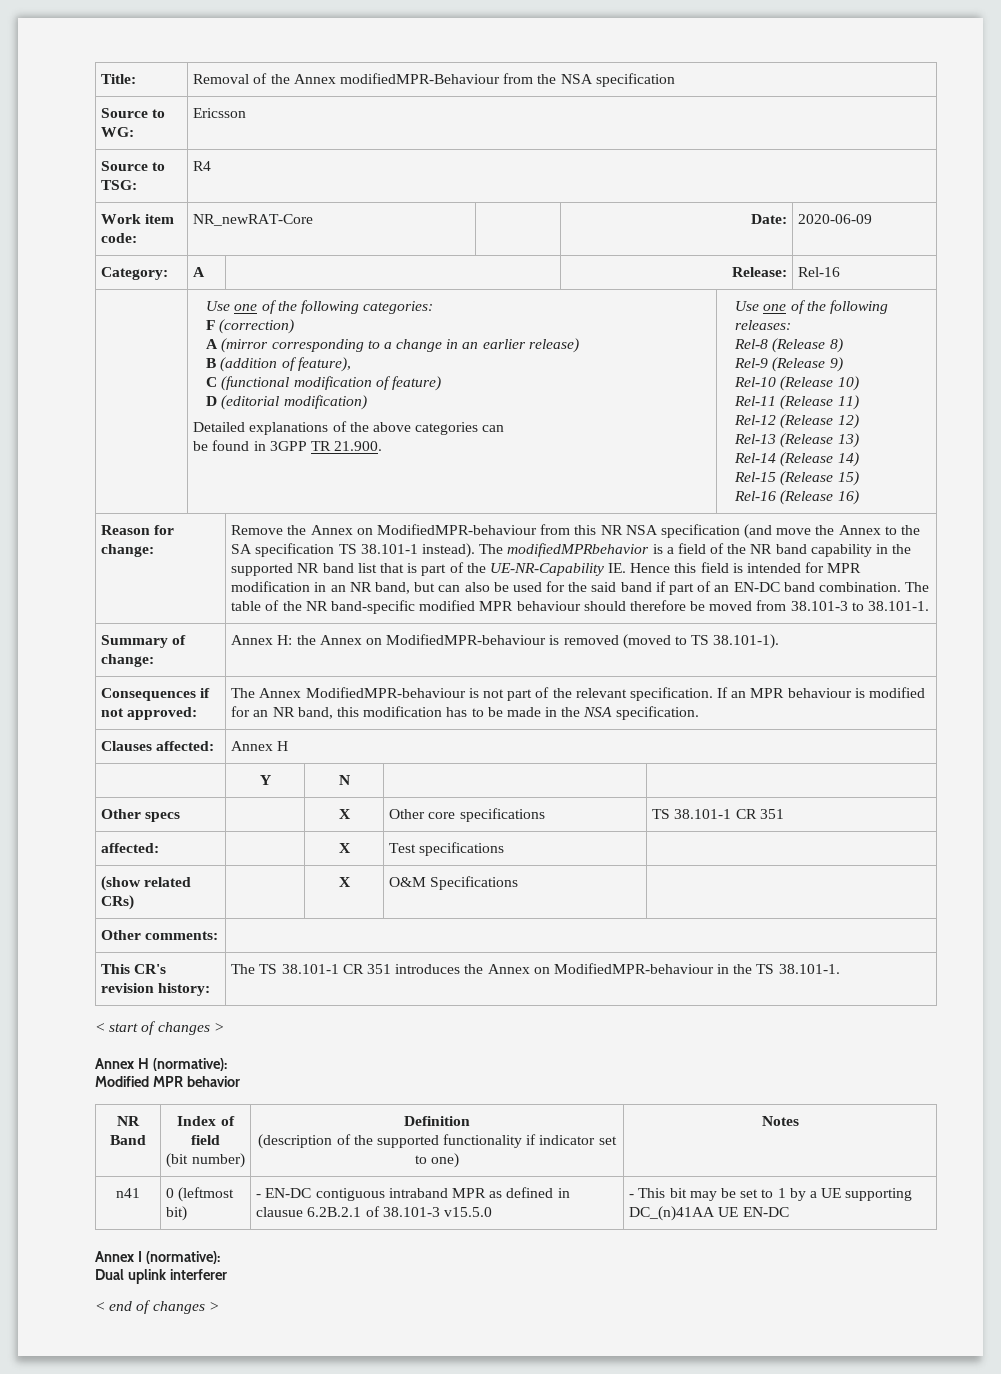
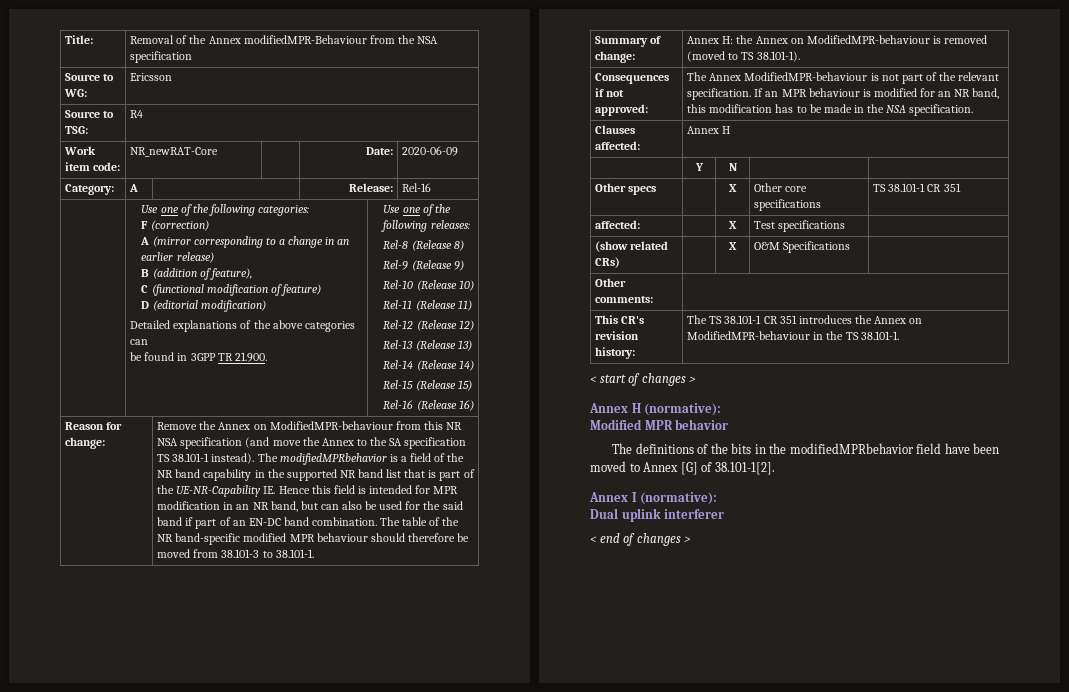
- NR Band | Index of field
- (bit number) | Definition
- (description of the supported functionality if indicator set to one) | Notes
- n41 | 0 (leftmost bit) | - EN-DC contiguous intraband MPR as defined in clausue 6.2B.2.1 of 38.101-3 v15.5.0 | - This bit may be set to 1 by a UE supporting DC_(n)41AA UE EN-DC
+ The definitions of the bits in the modifiedMPRbehavior field have been moved to Annex [G] of 38.101-1[2].

